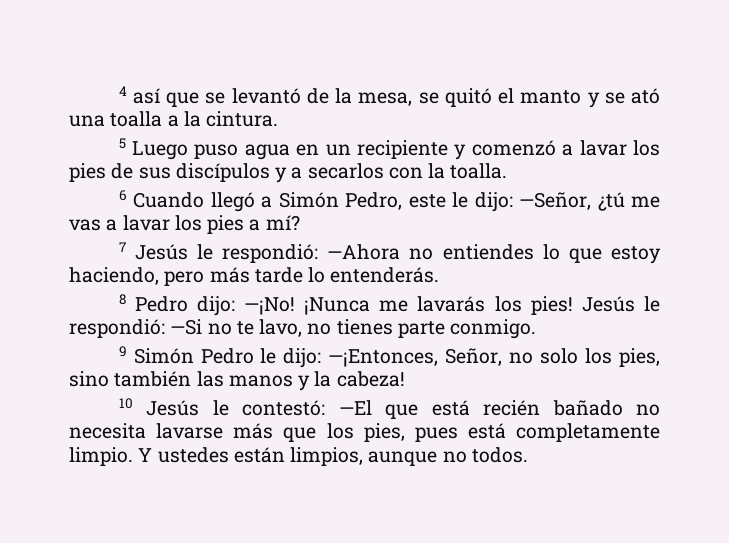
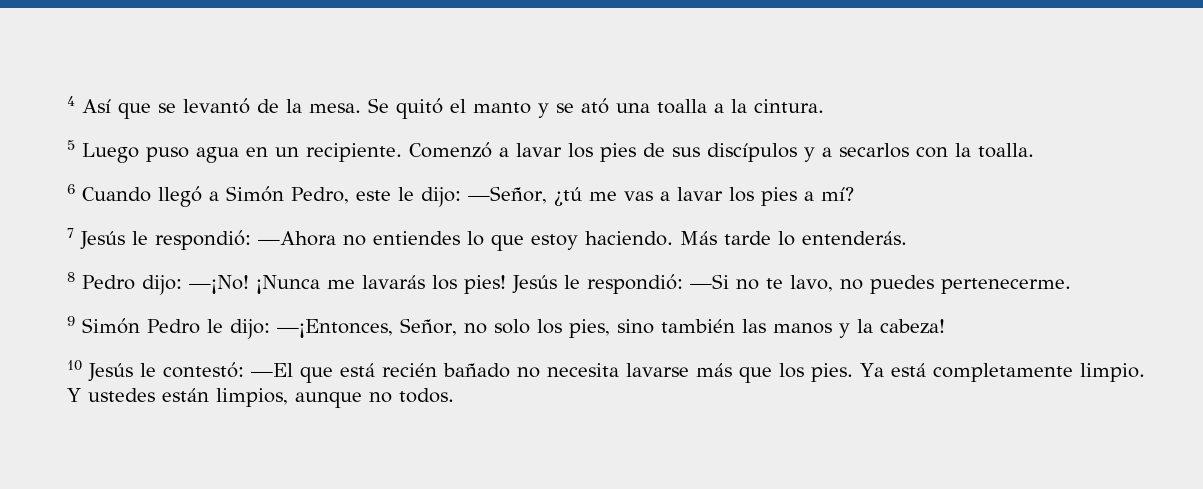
- 4 así que se levantó de la mesa, se quitó el manto y se ató una toalla a la cintura.
+ 4 Así que se levantó de la mesa. Se quitó el manto y se ató una toalla a la cintura.
- 5 Luego puso agua en un recipiente y comenzó a lavar los pies de sus discípulos y a secarlos con la toalla.
+ 5 Luego puso agua en un recipiente. Comenzó a lavar los pies de sus discípulos y a secarlos con la toalla.
- 7 Jesús le respondió: —Ahora no entiendes lo que estoy haciendo, pero más tarde lo entenderás.
+ 7 Jesús le respondió: —Ahora no entiendes lo que estoy haciendo. Más tarde lo entenderás.
- Jesús le respondió: —Si no te lavo, no tienes parte conmigo.
+ Jesús le respondió: —Si no te lavo, no puedes pertenecerme.
- 10 Jesús le contestó: —El que está recién bañado no necesita lavarse más que los pies, pues está completamente limpio.
+ 10 Jesús le contestó: —El que está recién bañado no necesita lavarse más que los pies. Ya está completamente limpio.

